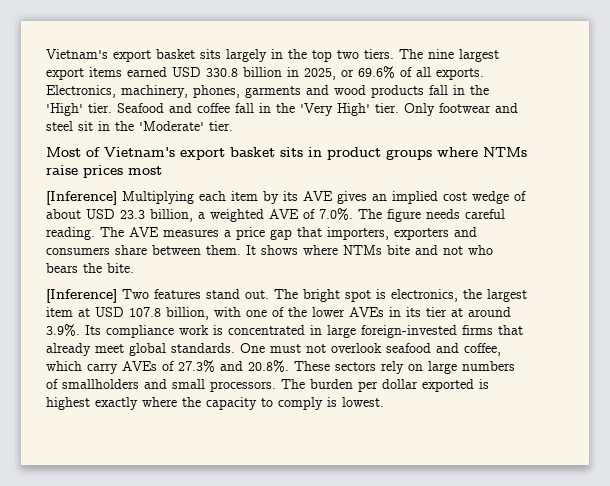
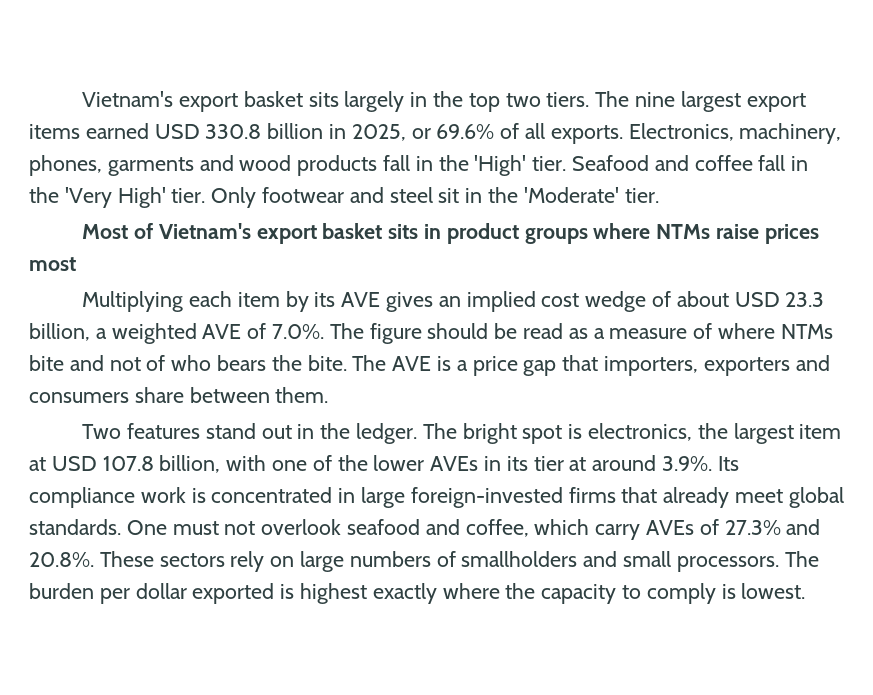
- [Inference] Multiplying each item by its AVE gives an implied cost wedge of about USD 23.3 billion, a weighted AVE of 7.0%. The figure needs careful reading.
+ Multiplying each item by its AVE gives an implied cost wedge of about USD 23.3 billion, a weighted AVE of 7.0%. The figure should be read as a measure of where NTMs bite and not of who bears the bite.
- The AVE measures a price gap that importers, exporters and consumers share between them. It shows where NTMs bite and not who bears the bite.
- [Inference] Two features stand out.
+ The AVE is a price gap that importers, exporters and consumers share between them.
+ Two features stand out in the ledger.

